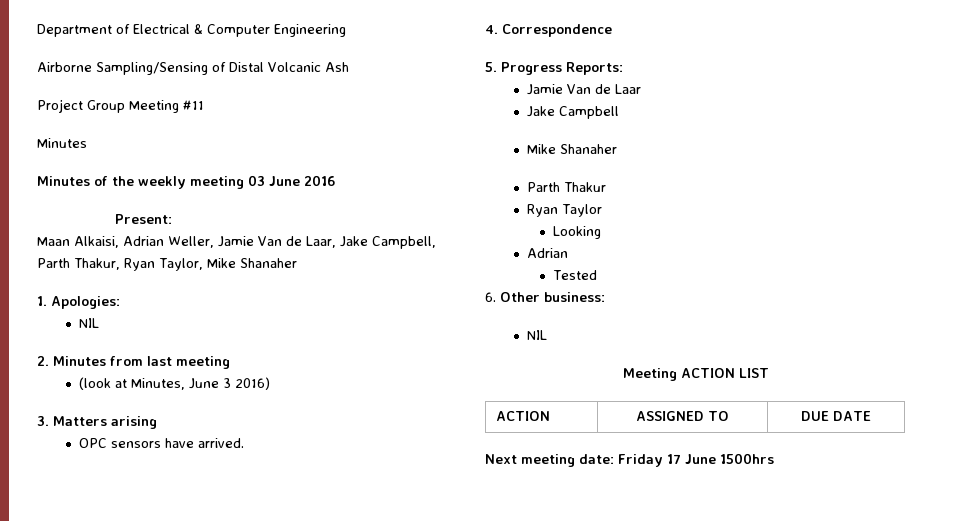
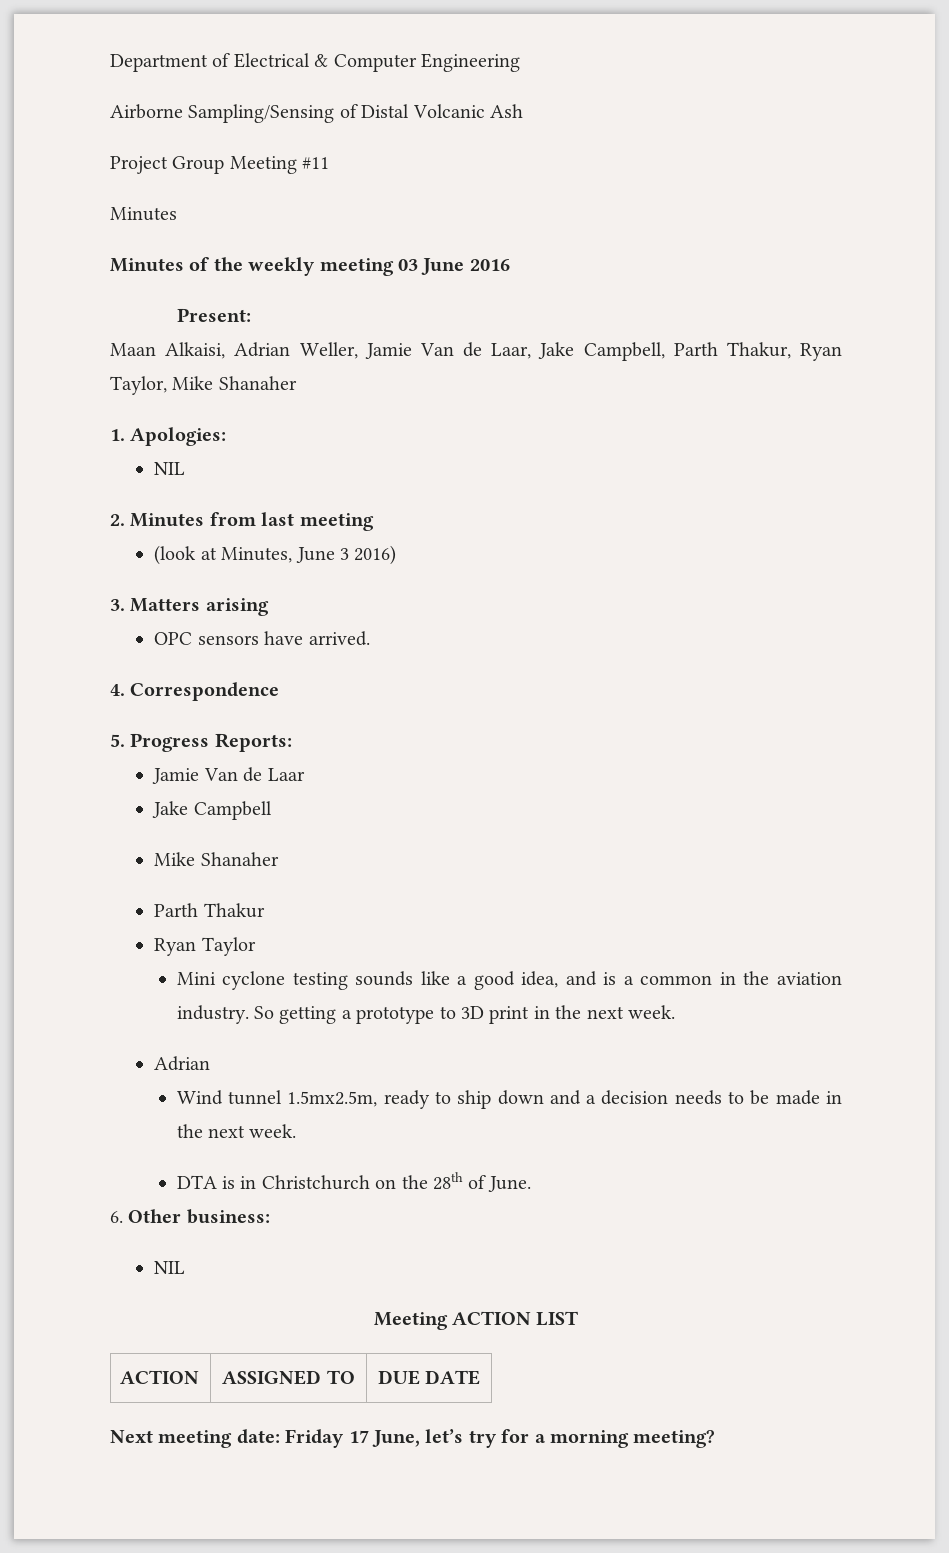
- Looking
+ Mini cyclone testing sounds like a good idea, and is a common in the aviation industry. So getting a prototype to 3D print in the next week.
  Adrian
- Tested
+ Wind tunnel 1.5mx2.5m, ready to ship down and a decision needs to be made in the next week.
+ DTA is in Christchurch on the 28th of June.
- Next meeting date: Friday 17 June 1500hrs
+ Next meeting date: Friday 17 June, let’s try for a morning meeting?

